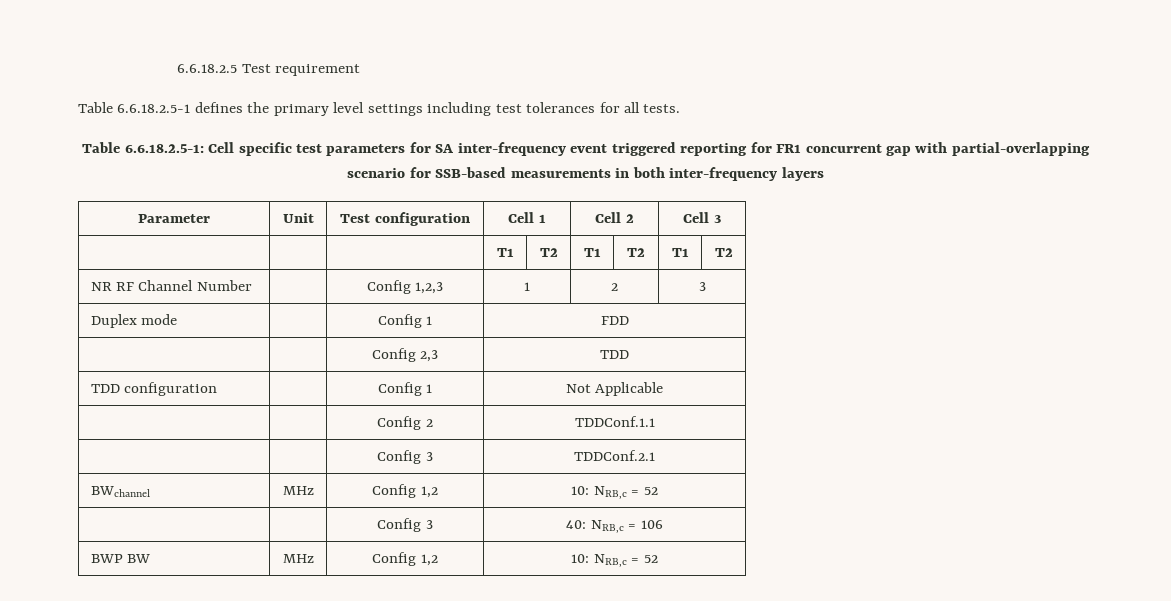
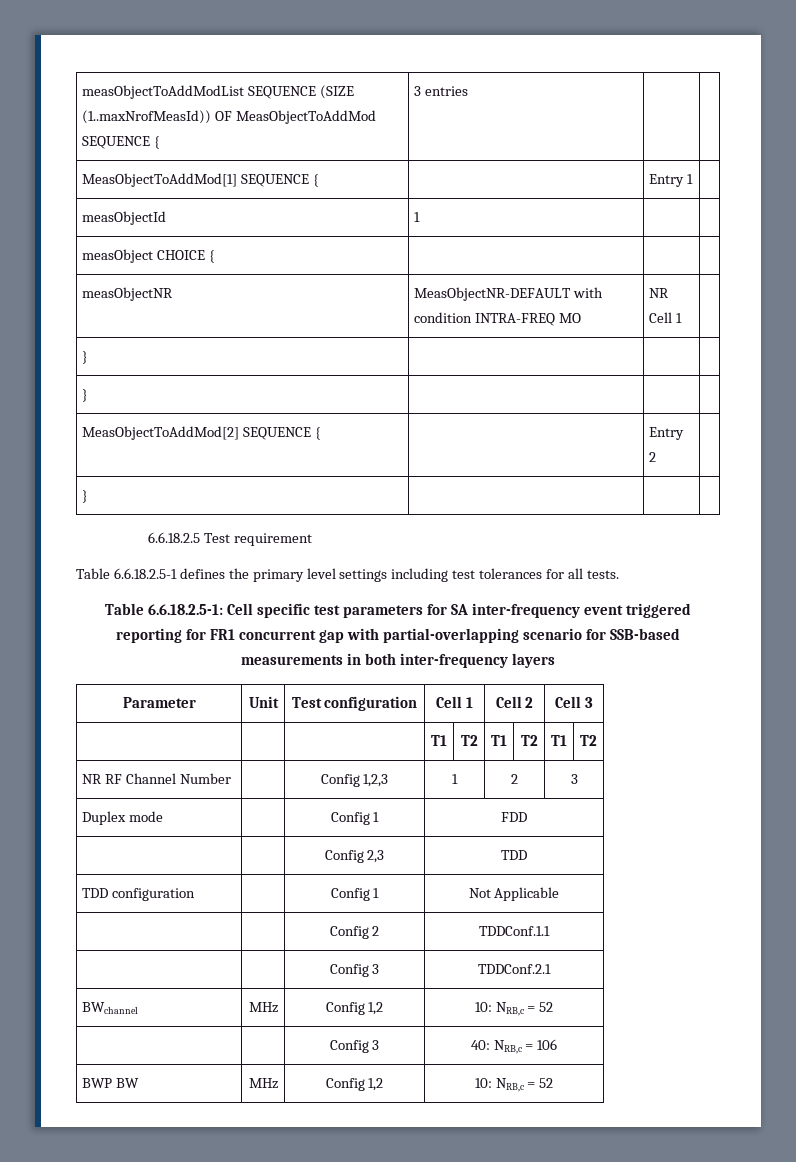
+ measObjectToAddModList SEQUENCE (SIZE (1..maxNrofMeasId)) OF MeasObjectToAddMod SEQUENCE { | 3 entries | |
+ MeasObjectToAddMod[1] SEQUENCE { | | Entry 1 |
+ measObjectId | 1 | |
+ measObject CHOICE { | | |
+ measObjectNR | MeasObjectNR-DEFAULT with condition INTRA-FREQ MO | NR Cell 1 |
+ } | | |
+ } | | |
+ MeasObjectToAddMod[2] SEQUENCE { | | Entry 2 |
+ } | | |

